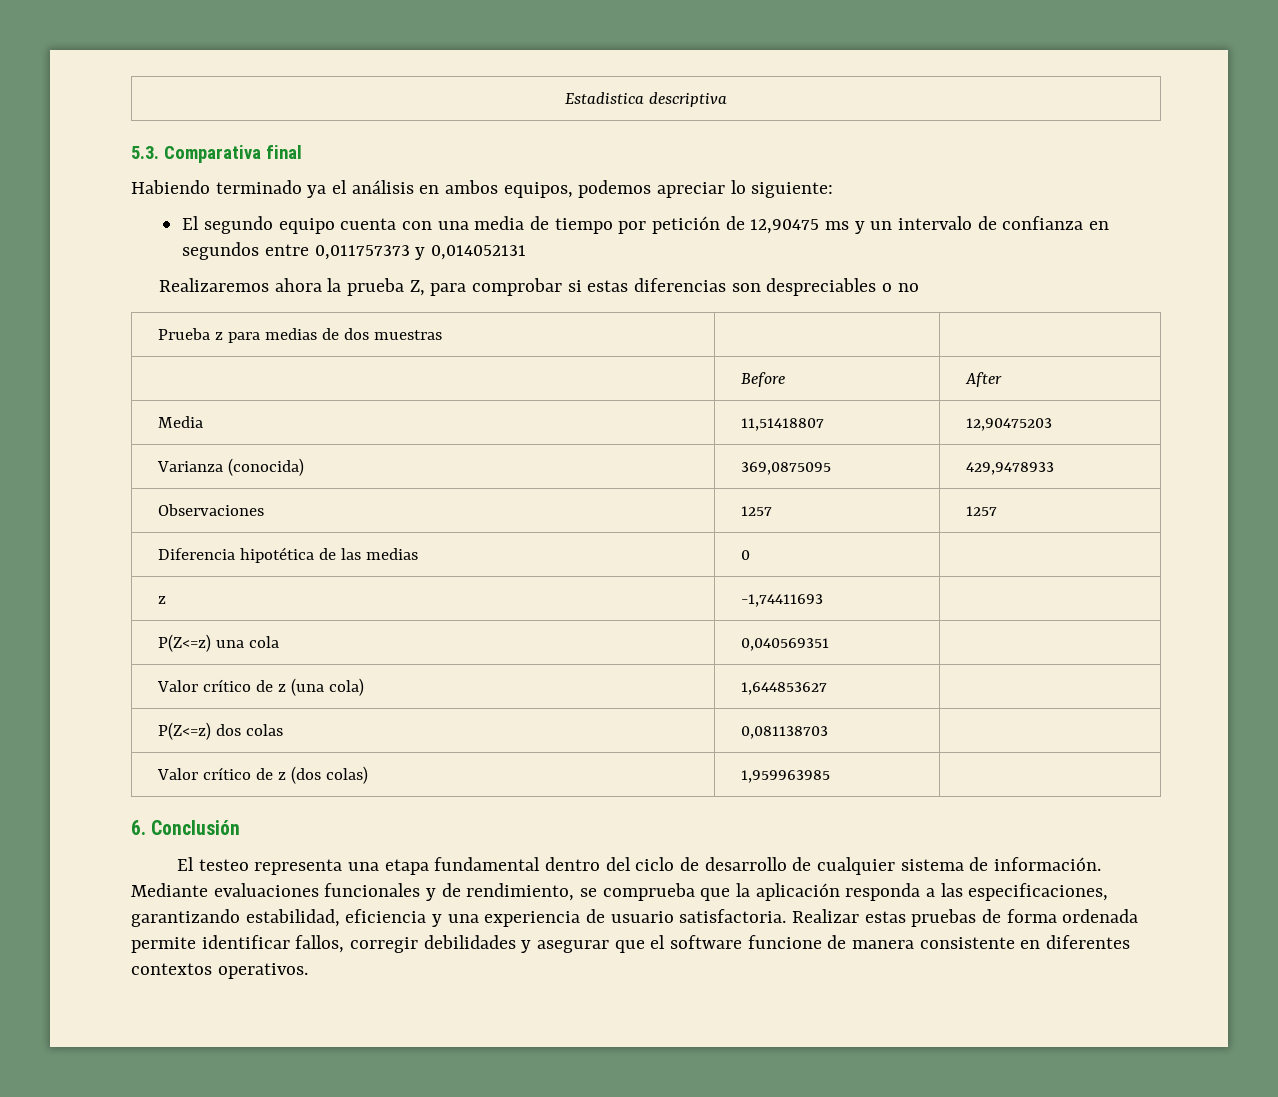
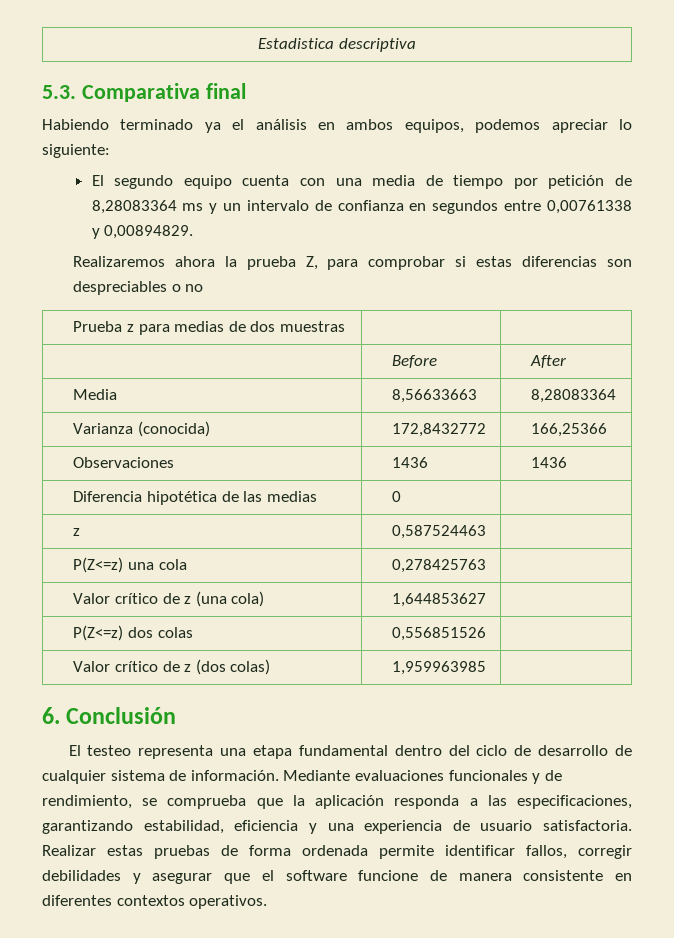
- El segundo equipo cuenta con una media de tiempo por petición de 12,90475 ms y un intervalo de confianza en segundos entre 0,011757373 y 0,014052131
+ El segundo equipo cuenta con una media de tiempo por petición de 8,28083364 ms y un intervalo de confianza en segundos entre 0,00761338 y 0,00894829.
- Media | 11,51418807 | 12,90475203
+ Media | 8,56633663 | 8,28083364
- Varianza (conocida) | 369,0875095 | 429,9478933
+ Varianza (conocida) | 172,8432772 | 166,25366
- Observaciones | 1257 | 1257
+ Observaciones | 1436 | 1436
- z | -1,74411693 |
+ z | 0,587524463 |
- P(Z<=z) una cola | 0,040569351 |
+ P(Z<=z) una cola | 0,278425763 |
- P(Z<=z) dos colas | 0,081138703 |
+ P(Z<=z) dos colas | 0,556851526 |

